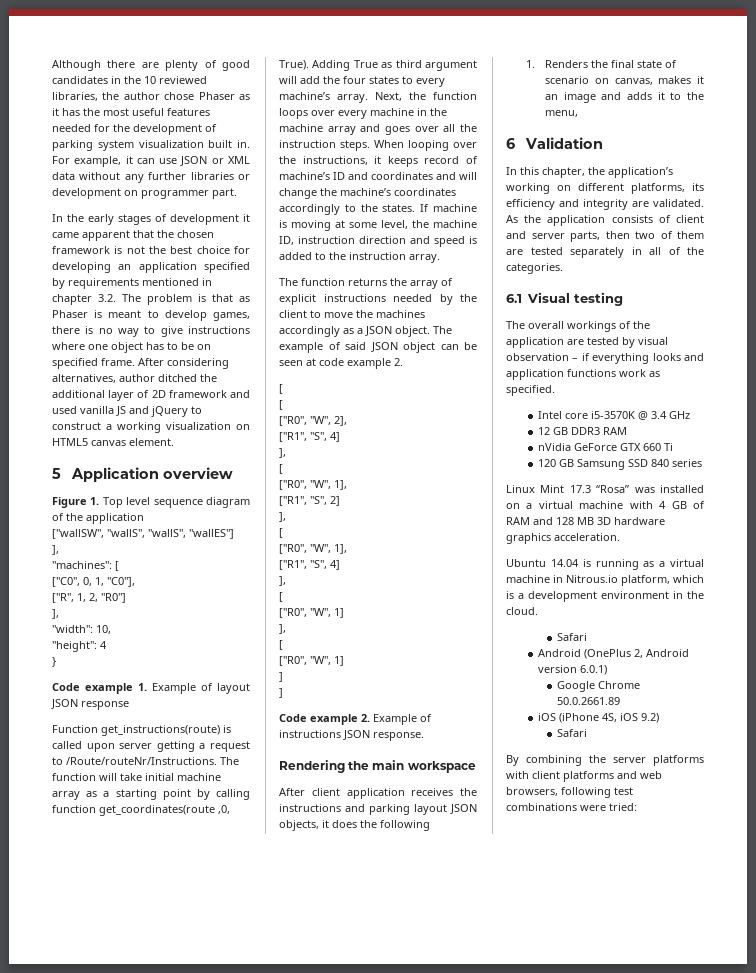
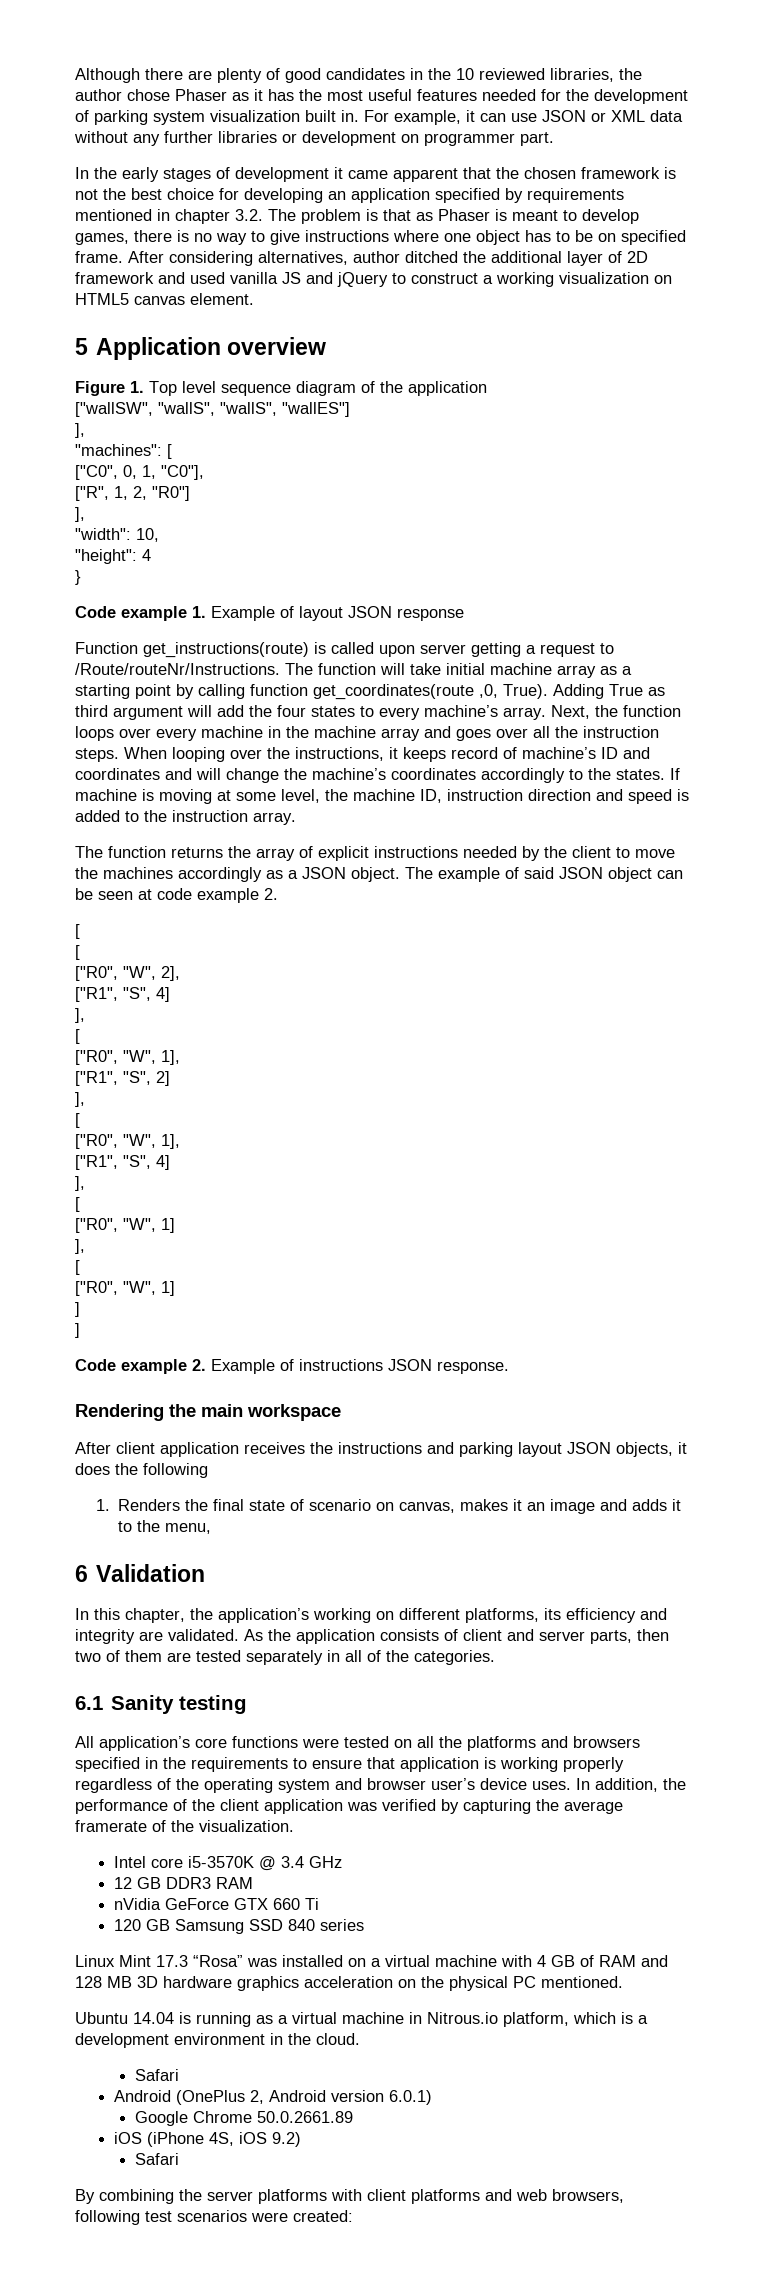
- 6.1 Visual testing
+ 6.1 Sanity testing
- The overall workings of the application are tested by visual observation – if everything looks and application functions work as specified.
+ All application’s core functions were tested on all the platforms and browsers specified in the requirements to ensure that application is working properly regardless of the operating system and browser user’s device uses. In addition, the performance of the client application was verified by capturing the average framerate of the visualization.
- Linux Mint 17.3 “Rosa” was installed on a virtual machine with 4 GB of RAM and 128 MB 3D hardware graphics acceleration.
+ Linux Mint 17.3 “Rosa” was installed on a virtual machine with 4 GB of RAM and 128 MB 3D hardware graphics acceleration on the physical PC mentioned.
- By combining the server platforms with client platforms and web browsers, following test combinations were tried:
+ By combining the server platforms with client platforms and web browsers, following test scenarios were created:

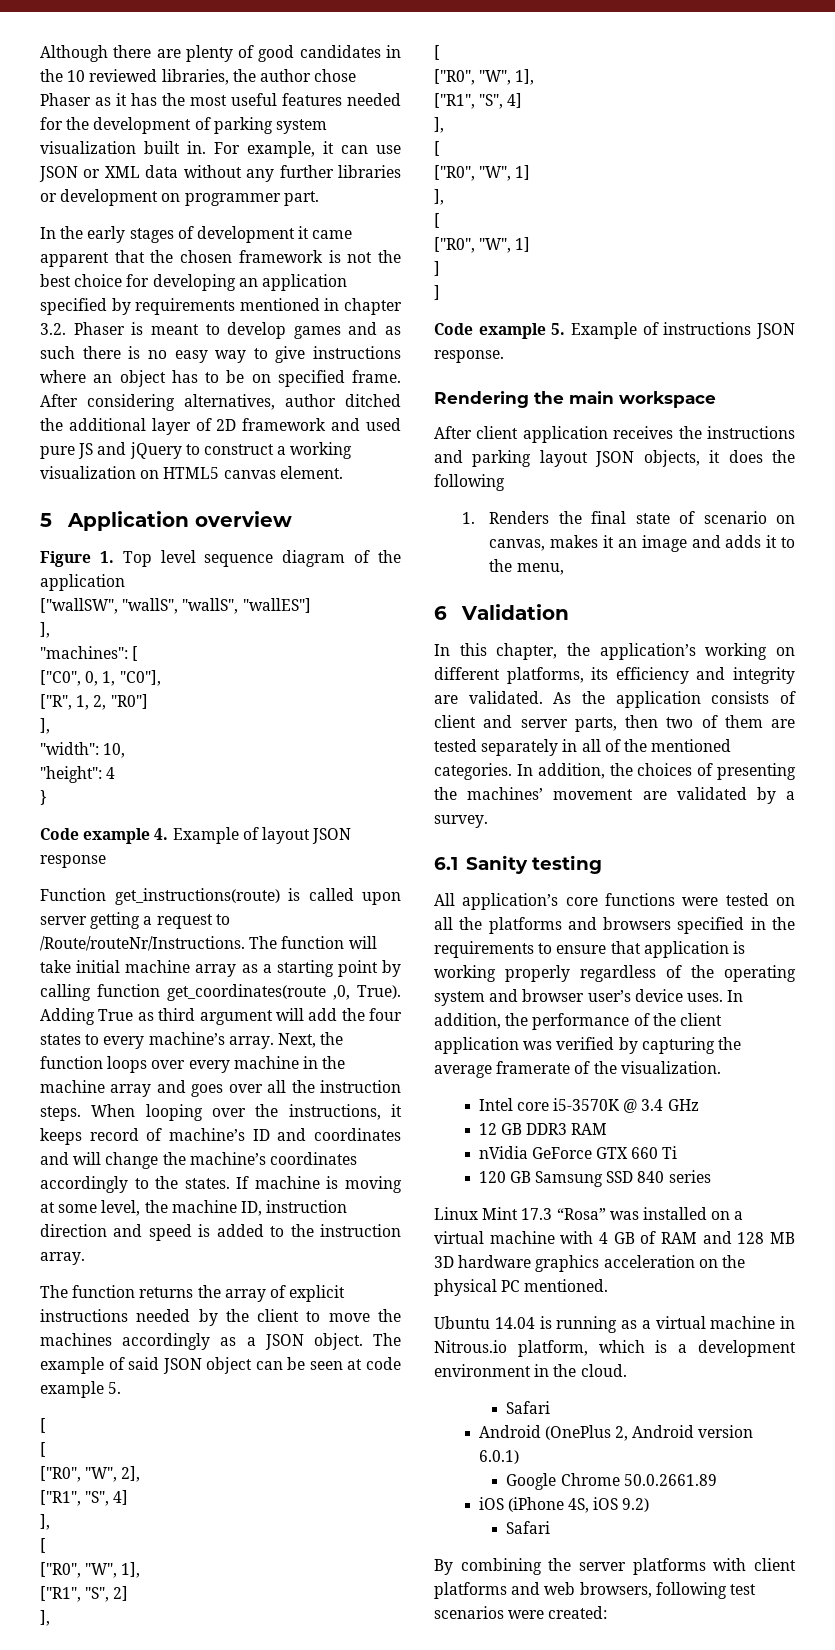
- In the early stages of development it came apparent that the chosen framework is not the best choice for developing an application specified by requirements mentioned in chapter 3.2. The problem is that as Phaser is meant to develop games, there is no way to give instructions where one object has to be on specified frame.
+ In the early stages of development it came apparent that the chosen framework is not the best choice for developing an application specified by requirements mentioned in chapter 3.2. Phaser is meant to develop games and as such there is no easy way to give instructions where an object has to be on specified frame.
- After considering alternatives, author ditched the additional layer of 2D framework and used vanilla JS and jQuery to construct a working visualization on HTML5 canvas element.
+ After considering alternatives, author ditched the additional layer of 2D framework and used pure JS and jQuery to construct a working visualization on HTML5 canvas element.
- Code example 1. Example of layout JSON response
+ Code example 4. Example of layout JSON response
- The example of said JSON object can be seen at code example 2.
+ The example of said JSON object can be seen at code example 5.
- Code example 2. Example of instructions JSON response.
+ Code example 5. Example of instructions JSON response.
- As the application consists of client and server parts, then two of them are tested separately in all of the categories.
+ As the application consists of client and server parts, then two of them are tested separately in all of the mentioned categories. In addition, the choices of presenting the machines’ movement are validated by a survey.

